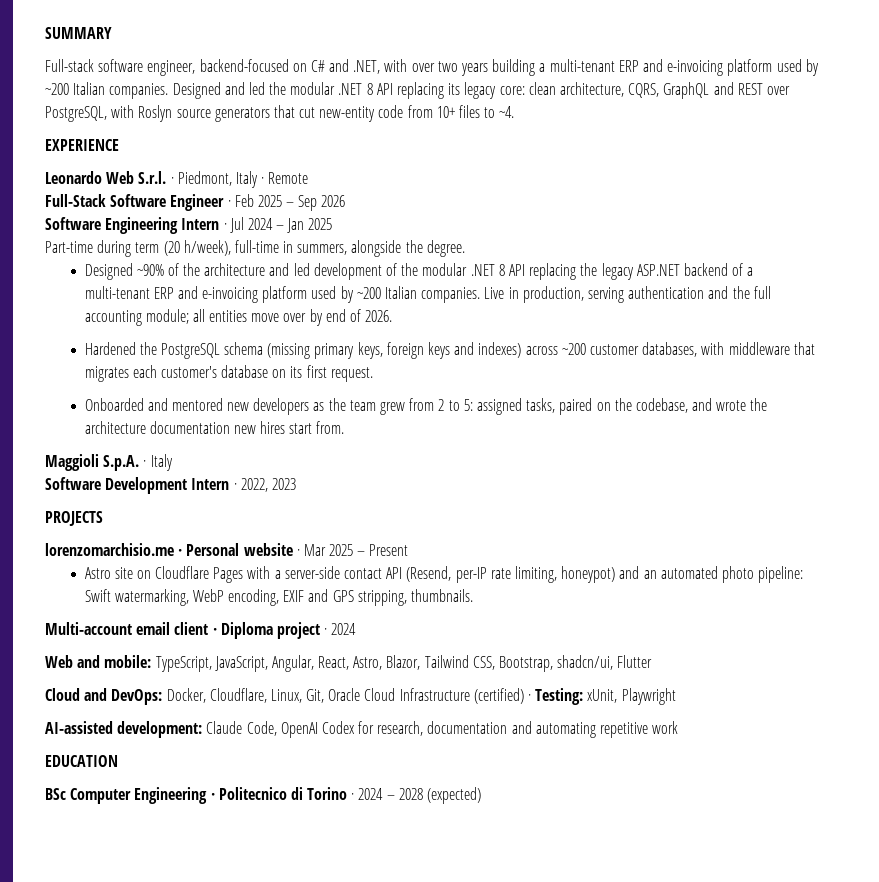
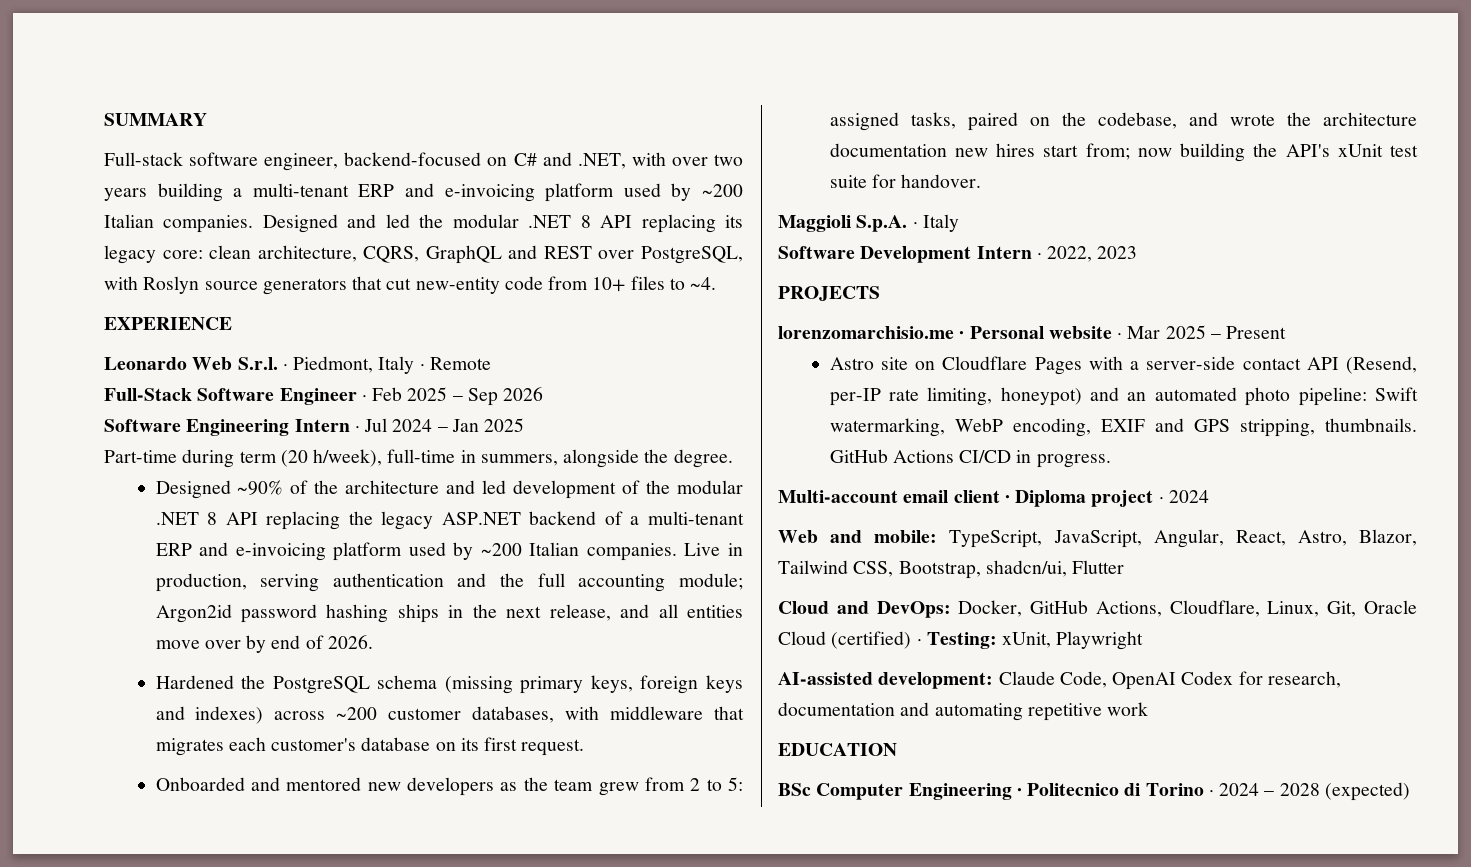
- Live in production, serving authentication and the full accounting module; all entities move over by end of 2026.
+ Live in production, serving authentication and the full accounting module; Argon2id password hashing ships in the next release, and all entities move over by end of 2026.
- Onboarded and mentored new developers as the team grew from 2 to 5: assigned tasks, paired on the codebase, and wrote the architecture documentation new hires start from.
+ Onboarded and mentored new developers as the team grew from 2 to 5: assigned tasks, paired on the codebase, and wrote the architecture documentation new hires start from; now building the API's xUnit test suite for handover.
+ GitHub Actions CI/CD in progress.
- Cloud and DevOps: Docker, Cloudflare, Linux, Git, Oracle Cloud Infrastructure (certified) · Testing: xUnit, Playwright
+ Cloud and DevOps: Docker, GitHub Actions, Cloudflare, Linux, Git, Oracle Cloud (certified) · Testing: xUnit, Playwright

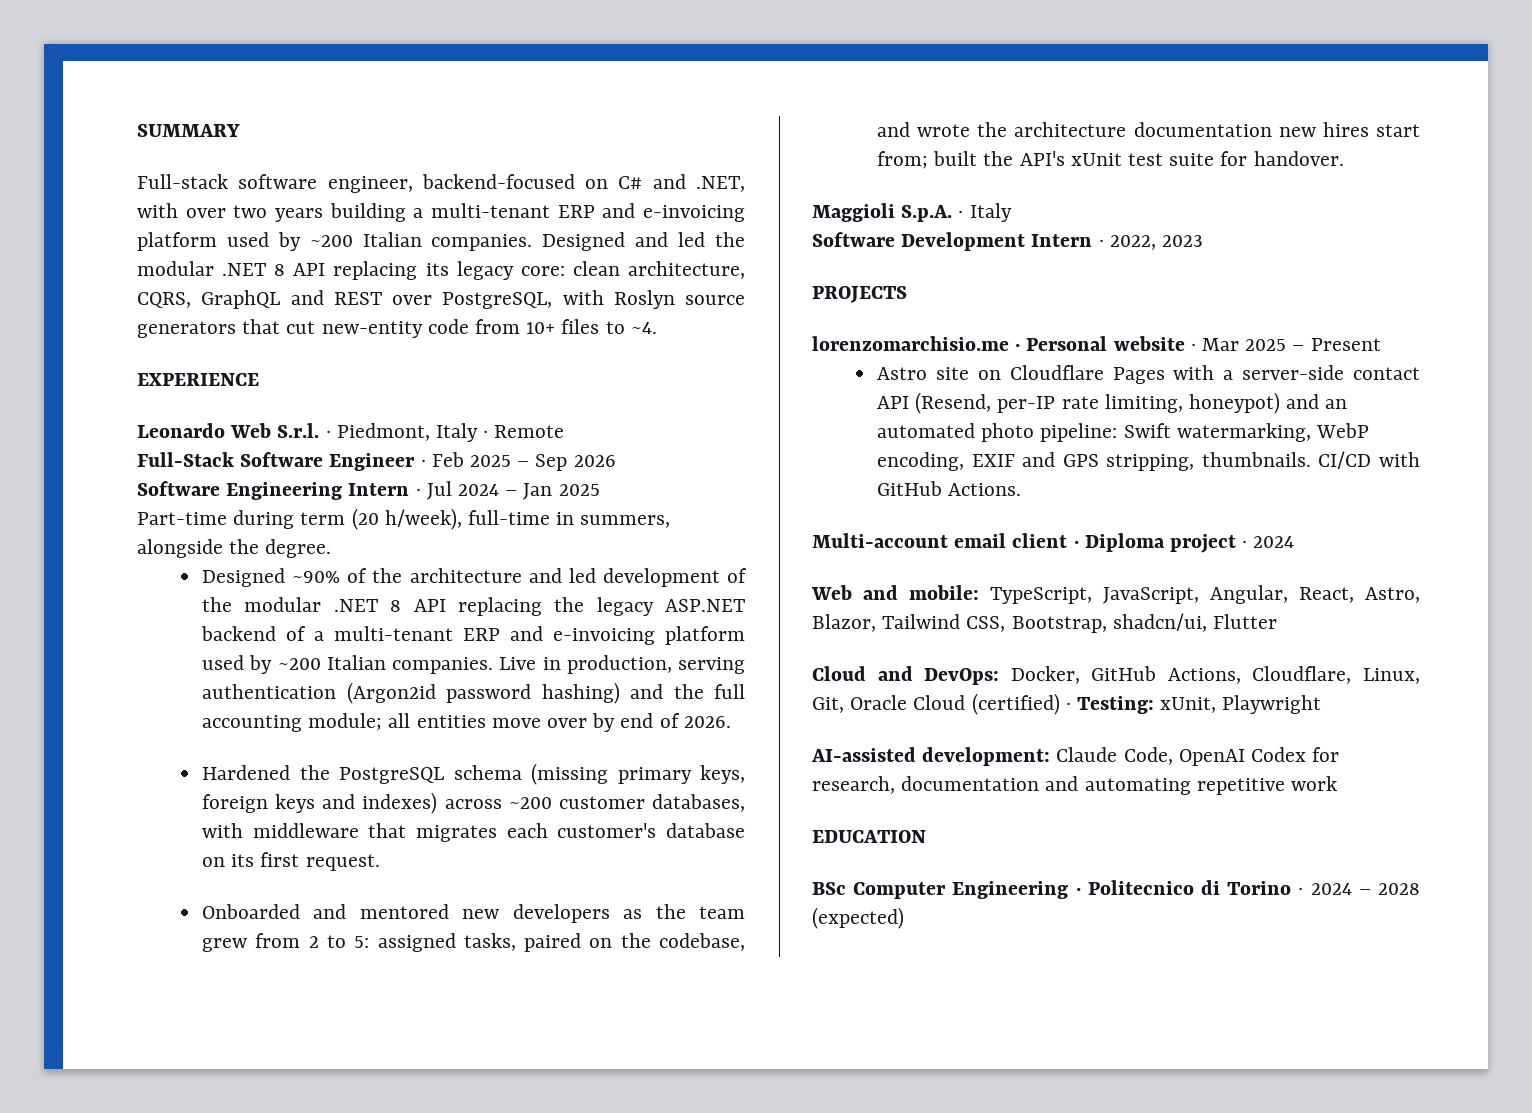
- Live in production, serving authentication and the full accounting module; Argon2id password hashing ships in the next release, and all entities move over by end of 2026.
+ Live in production, serving authentication (Argon2id password hashing) and the full accounting module; all entities move over by end of 2026.
- Onboarded and mentored new developers as the team grew from 2 to 5: assigned tasks, paired on the codebase, and wrote the architecture documentation new hires start from; now building the API's xUnit test suite for handover.
+ Onboarded and mentored new developers as the team grew from 2 to 5: assigned tasks, paired on the codebase, and wrote the architecture documentation new hires start from; built the API's xUnit test suite for handover.
- GitHub Actions CI/CD in progress.
+ CI/CD with GitHub Actions.

